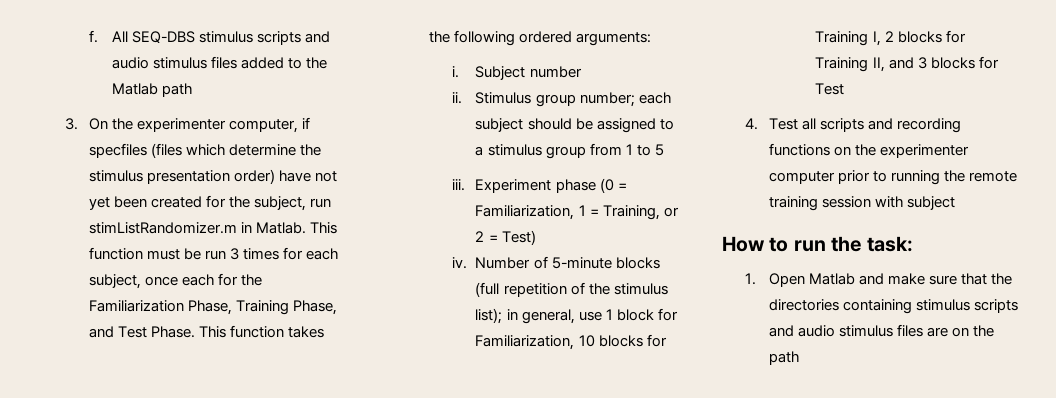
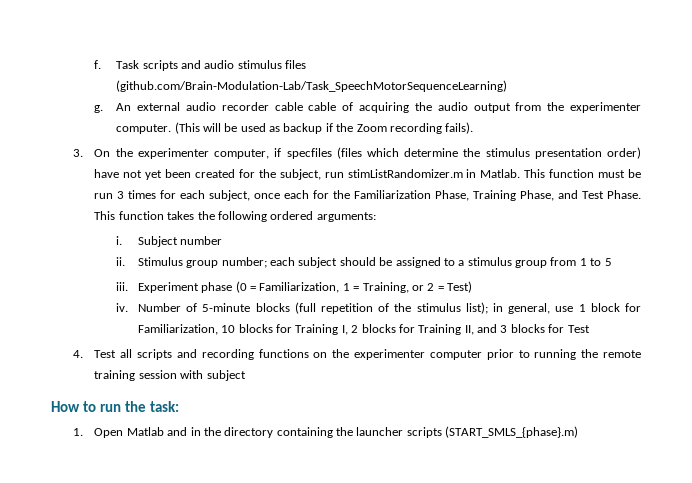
- All SEQ-DBS stimulus scripts and audio stimulus files added to the Matlab path
+ Task scripts and audio stimulus files (github.com/Brain-Modulation-Lab/Task_SpeechMotorSequenceLearning)
+ g. An external audio recorder cable cable of acquiring the audio output from the experimenter computer. (This will be used as backup if the Zoom recording fails).
- 1. Open Matlab and make sure that the directories containing stimulus scripts and audio stimulus files are on the path
+ 1. Open Matlab and in the directory containing the launcher scripts (START_SMLS_{phase}.m)

